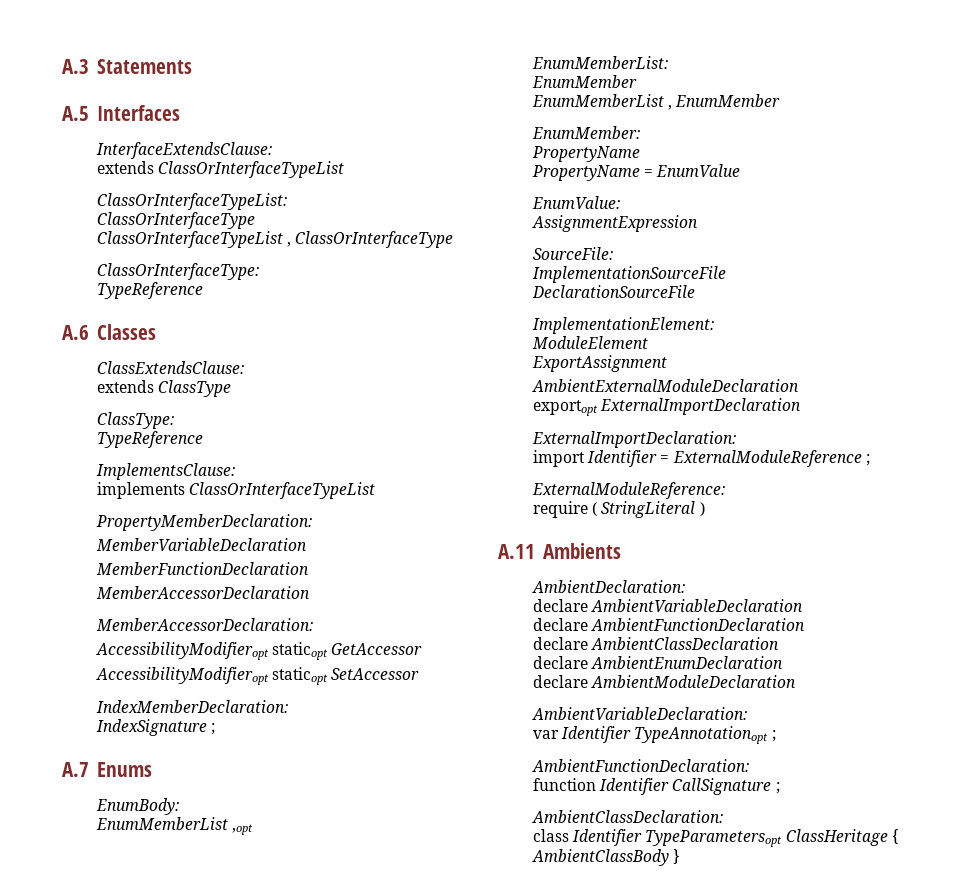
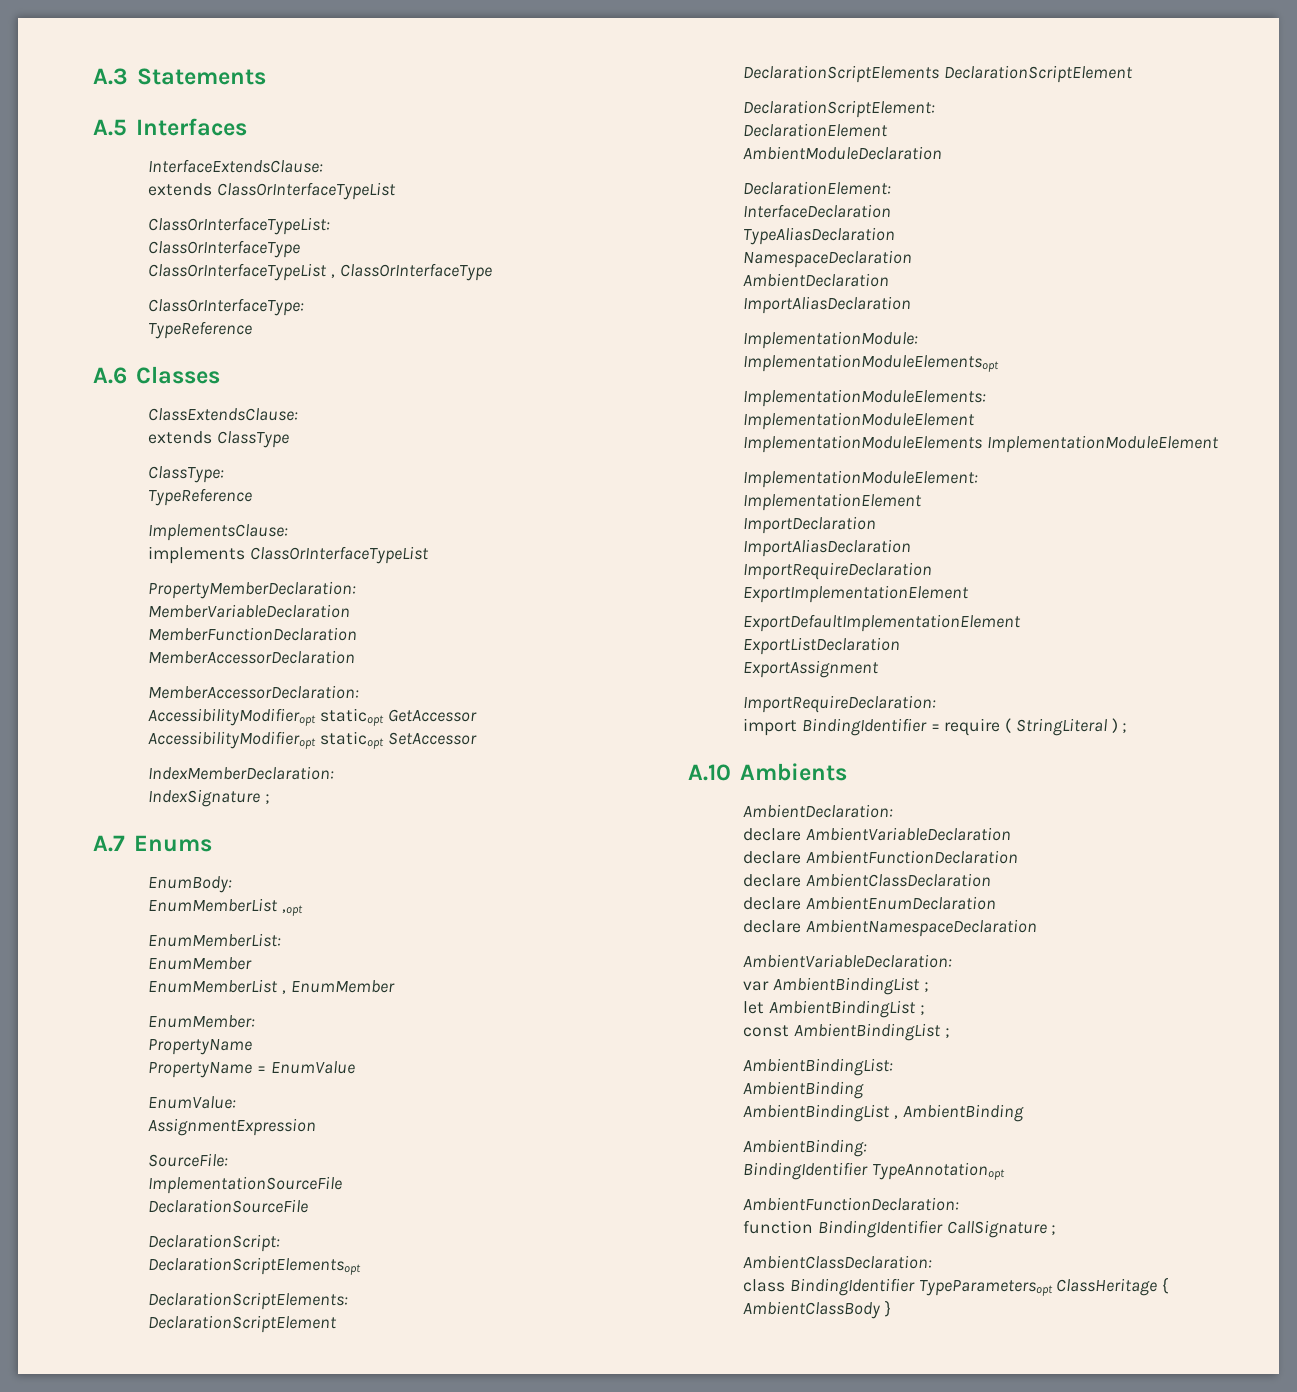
- ImplementationElement:
- ModuleElement
+ DeclarationScript:
+ DeclarationScriptElementsopt
+ DeclarationScriptElements:
+ DeclarationScriptElement
+ DeclarationScriptElements DeclarationScriptElement
+ DeclarationScriptElement:
+ DeclarationElement
+ AmbientModuleDeclaration
+ DeclarationElement:
+ InterfaceDeclaration
+ TypeAliasDeclaration
+ NamespaceDeclaration
+ AmbientDeclaration
+ ImportAliasDeclaration
+ ImplementationModule:
+ ImplementationModuleElementsopt
+ ImplementationModuleElements:
+ ImplementationModuleElement
+ ImplementationModuleElements ImplementationModuleElement
+ ImplementationModuleElement:
+ ImplementationElement
+ ImportDeclaration
+ ImportAliasDeclaration
+ ImportRequireDeclaration
+ ExportImplementationElement
+ ExportDefaultImplementationElement
+ ExportListDeclaration
  ExportAssignment
- AmbientExternalModuleDeclaration
- exportopt ExternalImportDeclaration
- ExternalImportDeclaration:
- import Identifier = ExternalModuleReference ;
- ExternalModuleReference:
- require ( StringLiteral )
- A.11 Ambients
+ ImportRequireDeclaration:
+ import BindingIdentifier = require ( StringLiteral ) ;
+ A.10 Ambients
- declare AmbientModuleDeclaration
+ declare AmbientNamespaceDeclaration
- var Identifier TypeAnnotationopt ;
+ var AmbientBindingList ;
+ let AmbientBindingList ;
+ const AmbientBindingList ;
+ AmbientBindingList:
+ AmbientBinding
+ AmbientBindingList , AmbientBinding
+ AmbientBinding:
+ BindingIdentifier TypeAnnotationopt
- function Identifier CallSignature ;
+ function BindingIdentifier CallSignature ;
- class Identifier TypeParametersopt ClassHeritage { AmbientClassBody }
+ class BindingIdentifier TypeParametersopt ClassHeritage { AmbientClassBody }

